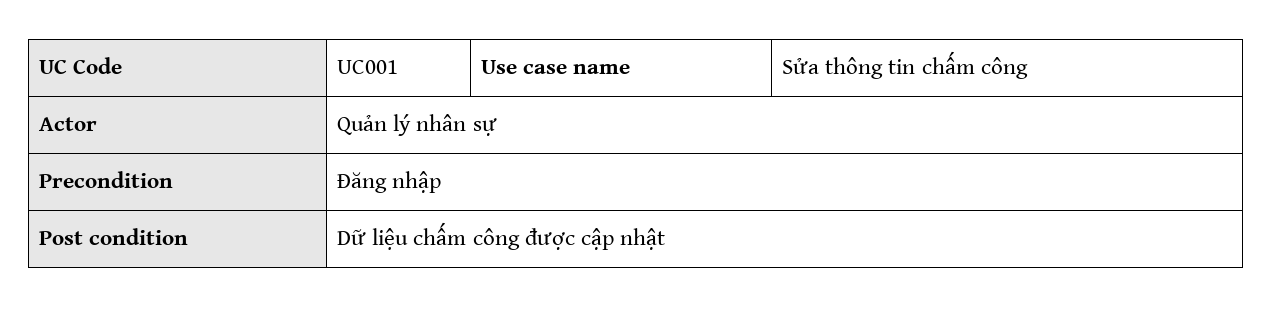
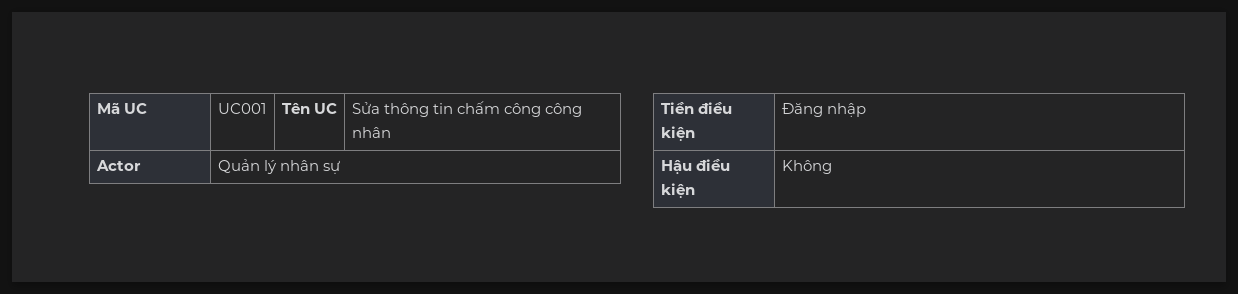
- UC Code | UC001 | Use case name | Sửa thông tin chấm công
+ Mã UC | UC001 | Tên UC | Sửa thông tin chấm công công nhân
- Precondition | Đăng nhập
+ Tiền điều kiện | Đăng nhập
- Post condition | Dữ liệu chấm công được cập nhật
+ Hậu điều kiện | Không

